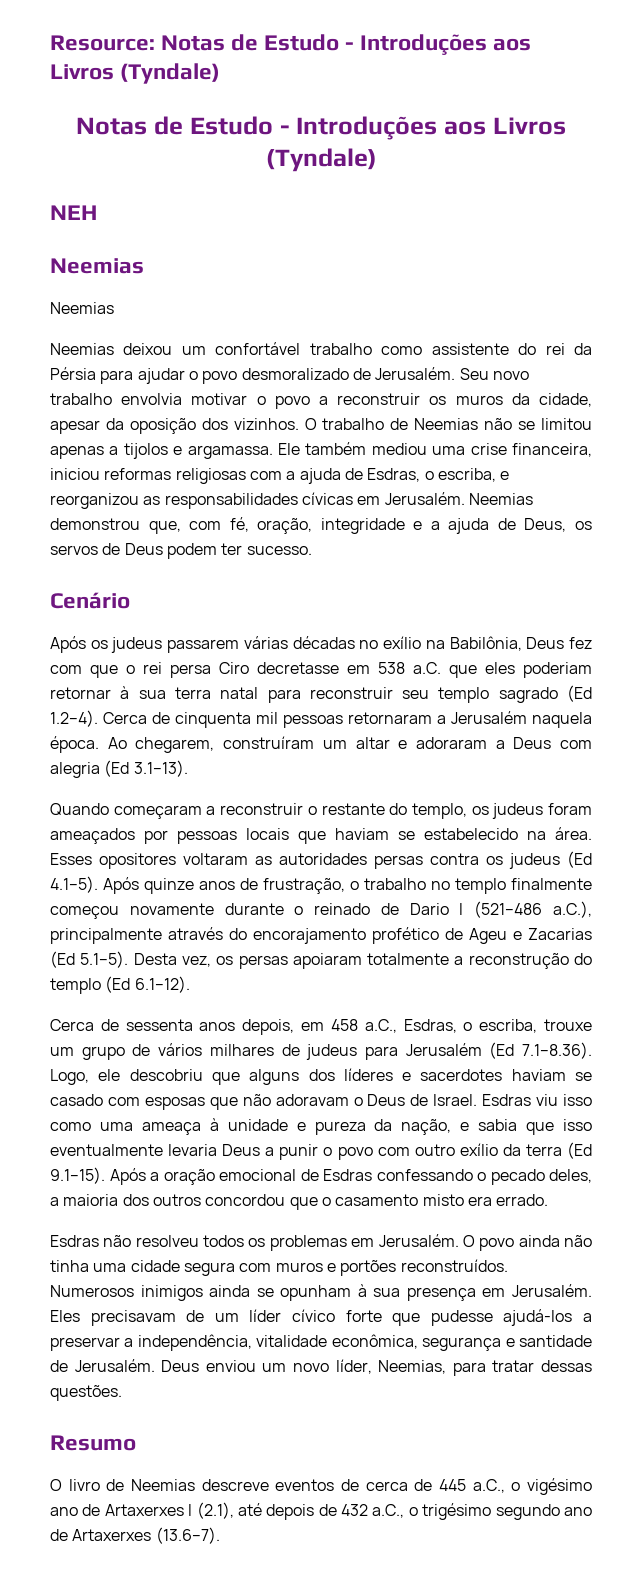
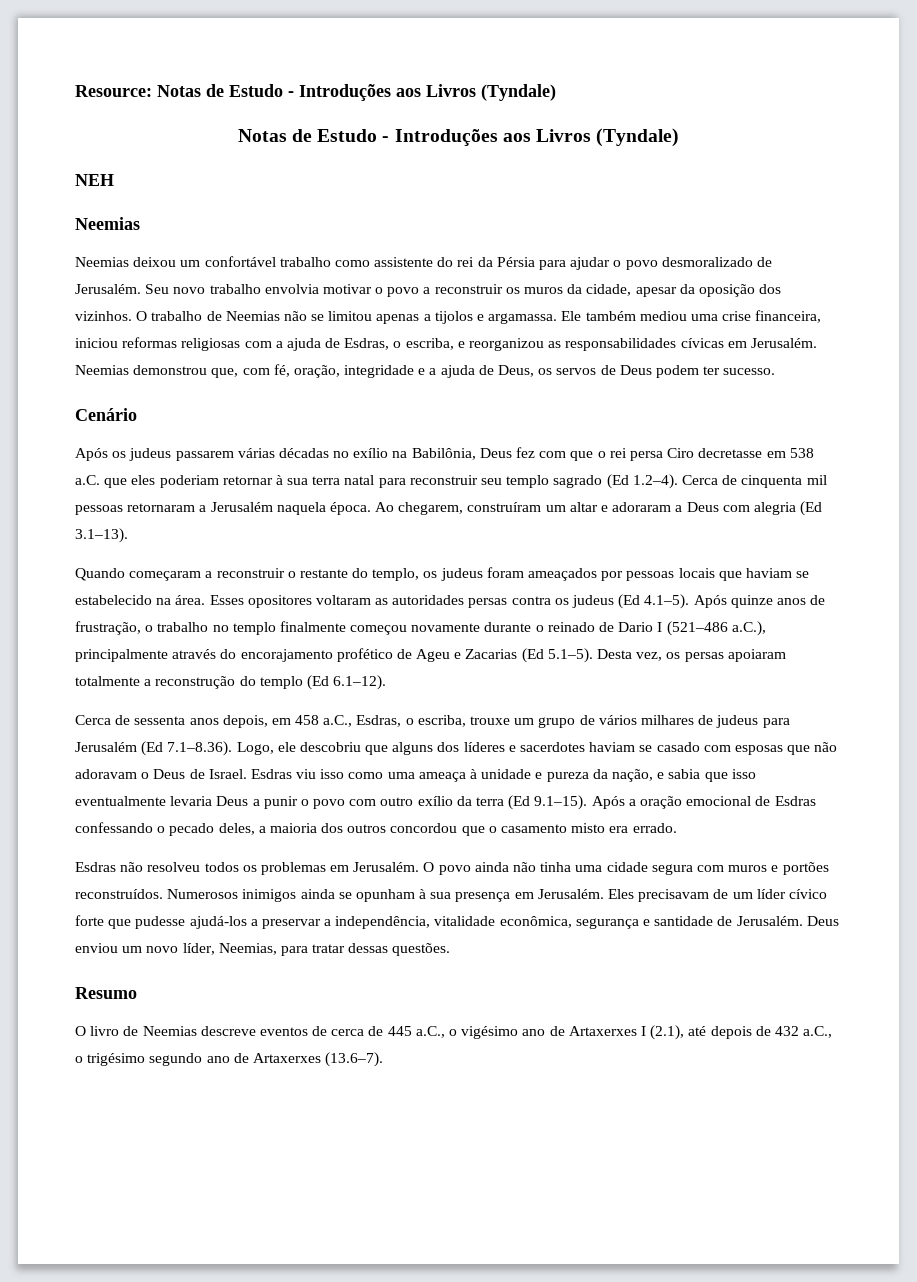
  NEH
- Neemias

